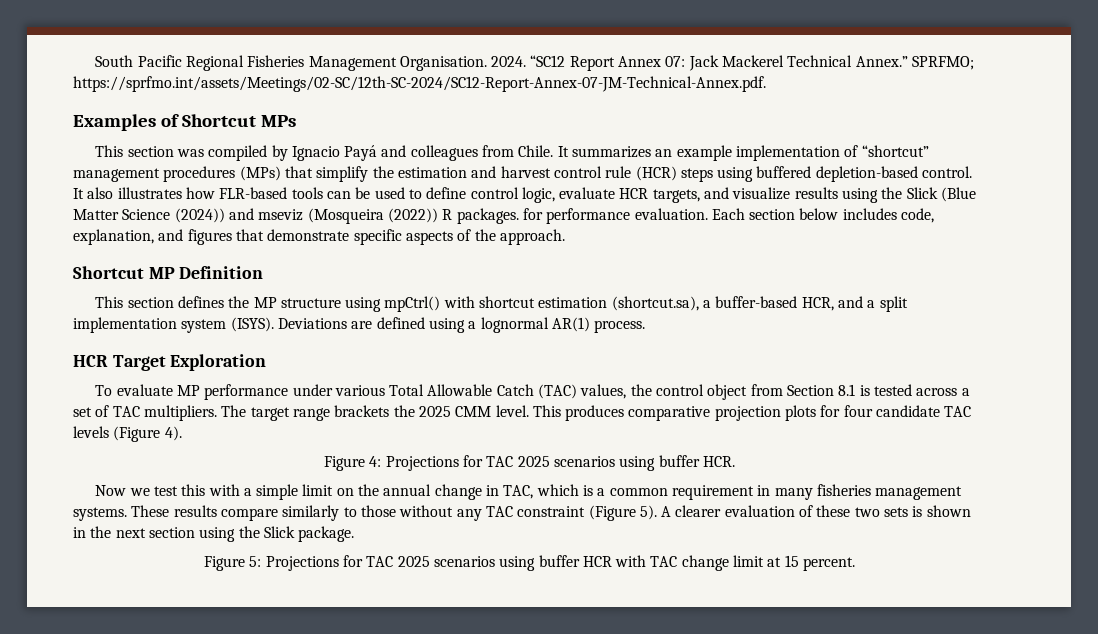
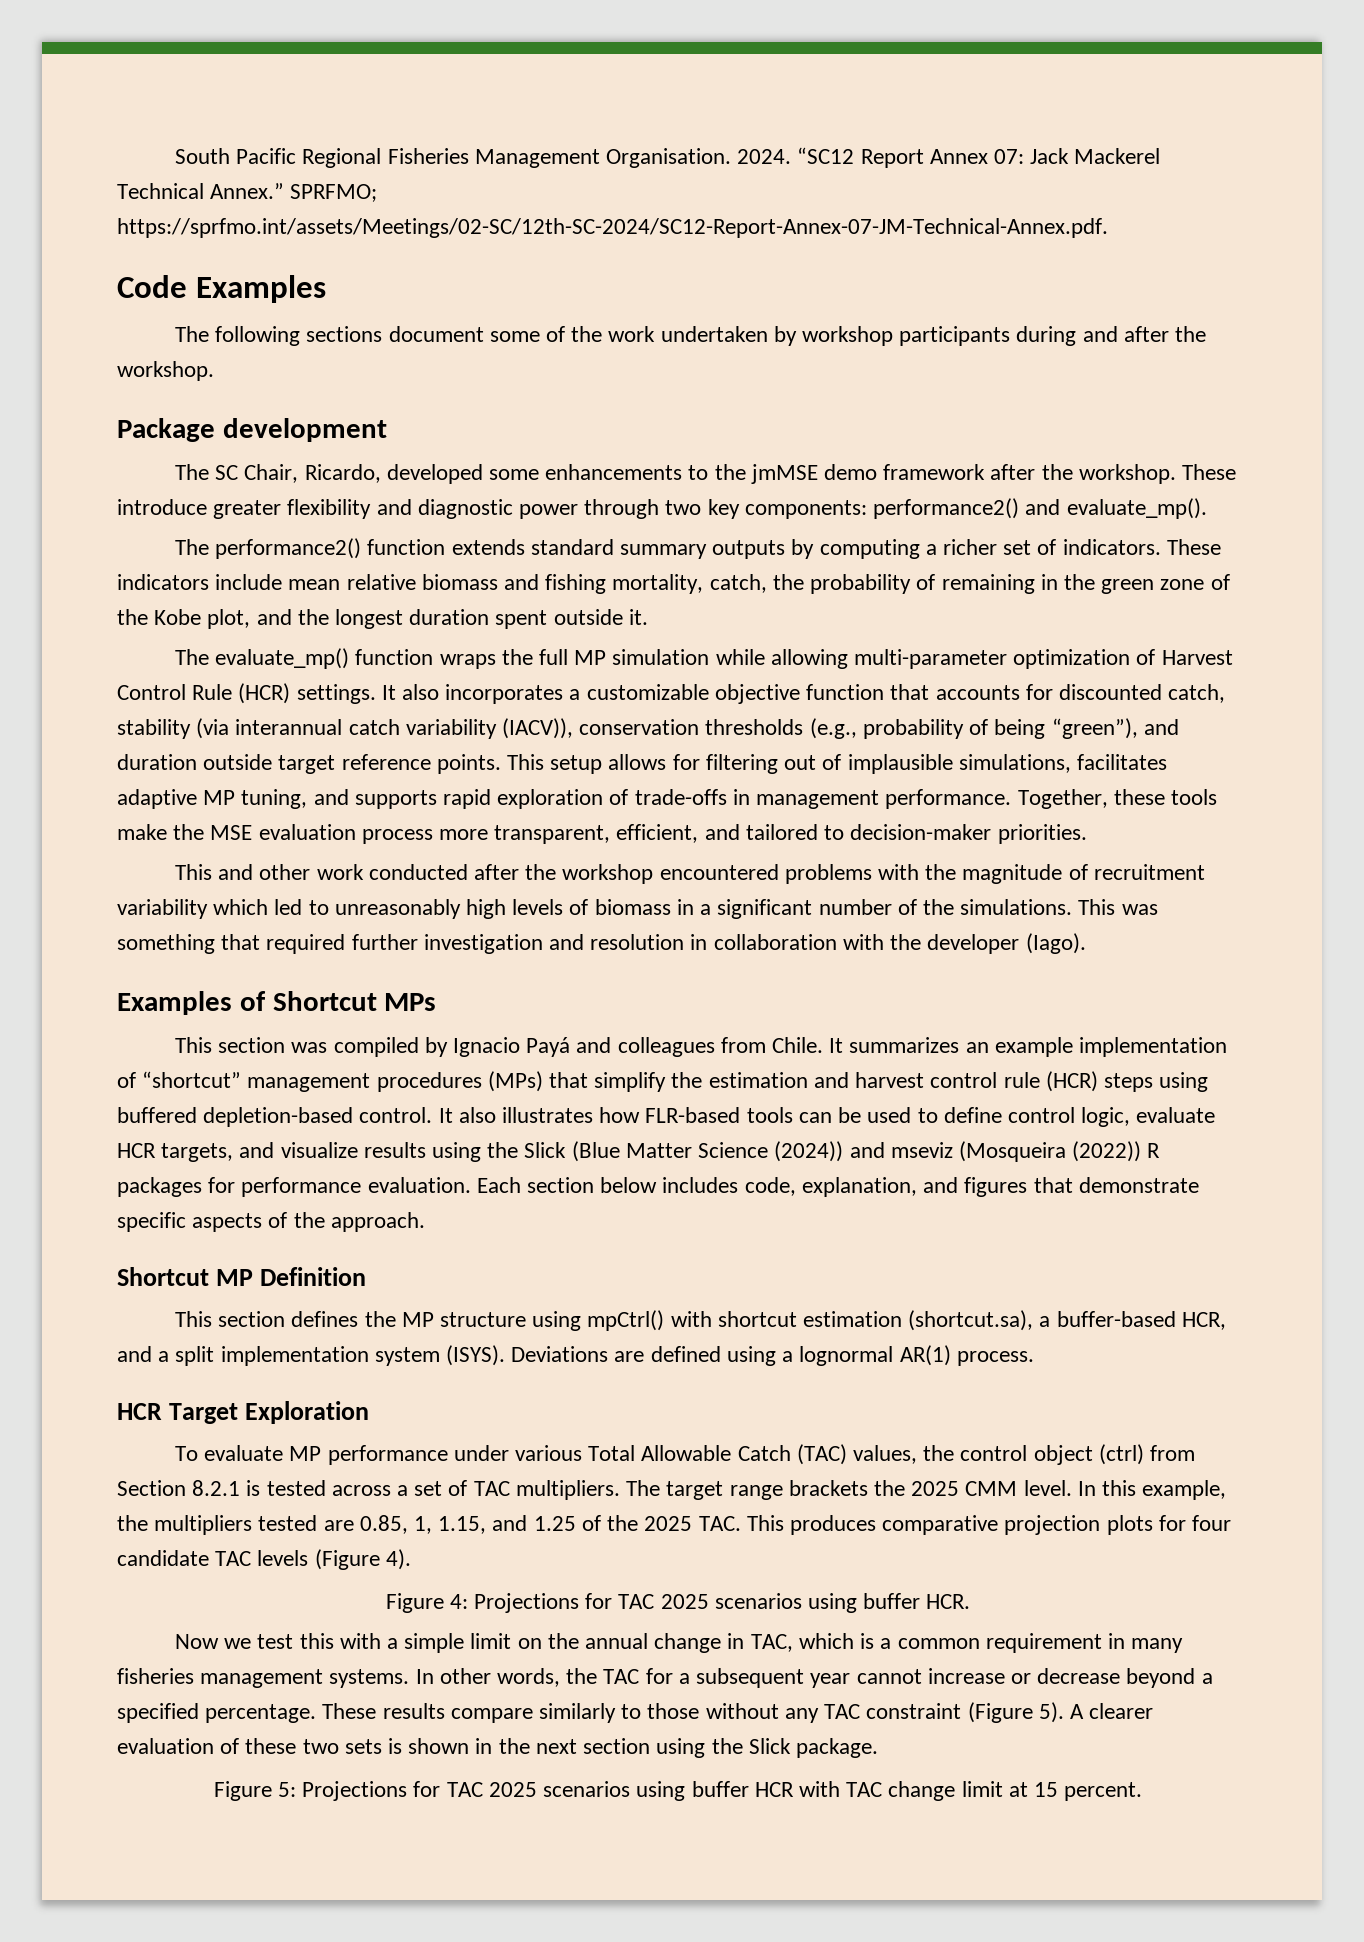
+ Code Examples
+ The following sections document some of the work undertaken by workshop participants during and after the workshop.
+ Package development
+ The SC Chair, Ricardo, developed some enhancements to the jmMSE demo framework after the workshop. These introduce greater flexibility and diagnostic power through two key components: performance2() and evaluate_mp().
+ The performance2() function extends standard summary outputs by computing a richer set of indicators. These indicators include mean relative biomass and fishing mortality, catch, the probability of remaining in the green zone of the Kobe plot, and the longest duration spent outside it.
+ The evaluate_mp() function wraps the full MP simulation while allowing multi-parameter optimization of Harvest Control Rule (HCR) settings. It also incorporates a customizable objective function that accounts for discounted catch, stability (via interannual catch variability (IACV)), conservation thresholds (e.g., probability of being “green”), and duration outside target reference points. This setup allows for filtering out of implausible simulations, facilitates adaptive MP tuning, and supports rapid exploration of trade-offs in management performance. Together, these tools make the MSE evaluation process more transparent, efficient, and tailored to decision-maker priorities.
+ This and other work conducted after the workshop encountered problems with the magnitude of recruitment variability which led to unreasonably high levels of biomass in a significant number of the simulations. This was something that required further investigation and resolution in collaboration with the developer (Iago).
- It also illustrates how FLR-based tools can be used to define control logic, evaluate HCR targets, and visualize results using the Slick (Blue Matter Science (2024)) and mseviz (Mosqueira (2022)) R packages. for performance evaluation.
+ It also illustrates how FLR-based tools can be used to define control logic, evaluate HCR targets, and visualize results using the Slick (Blue Matter Science (2024)) and mseviz (Mosqueira (2022)) R packages for performance evaluation.
- To evaluate MP performance under various Total Allowable Catch (TAC) values, the control object from Section 8.1 is tested across a set of TAC multipliers.
+ To evaluate MP performance under various Total Allowable Catch (TAC) values, the control object (ctrl) from Section 8.2.1 is tested across a set of TAC multipliers.
- This produces comparative projection plots for four candidate TAC levels (Figure 4).
+ In this example, the multipliers tested are 0.85, 1, 1.15, and 1.25 of the 2025 TAC. This produces comparative projection plots for four candidate TAC levels (Figure 4).
+ In other words, the TAC for a subsequent year cannot increase or decrease beyond a specified percentage.

